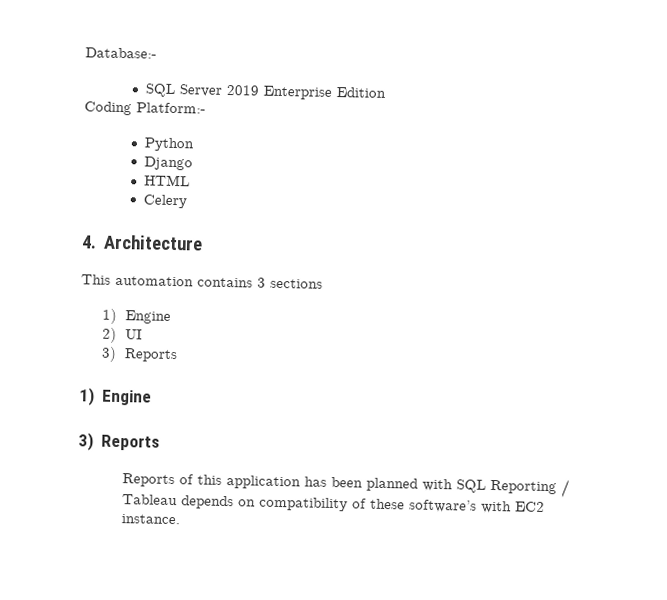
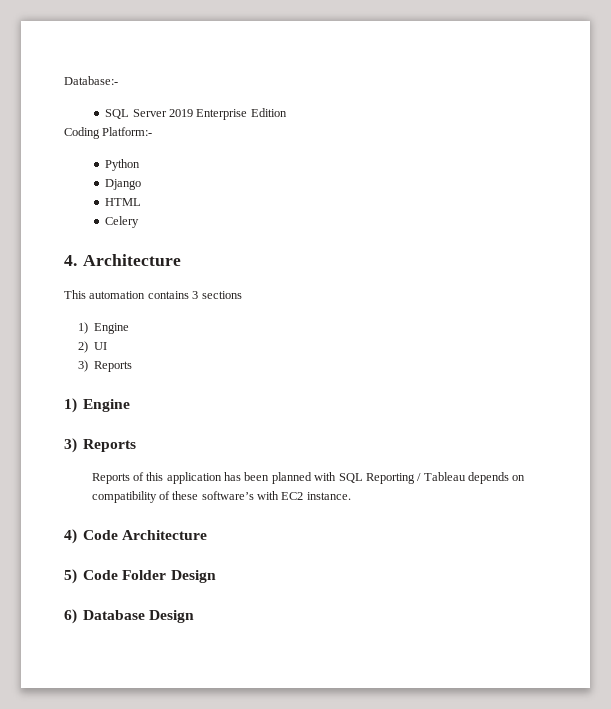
+ 4) Code Architecture
+ 5) Code Folder Design
+ 6) Database Design

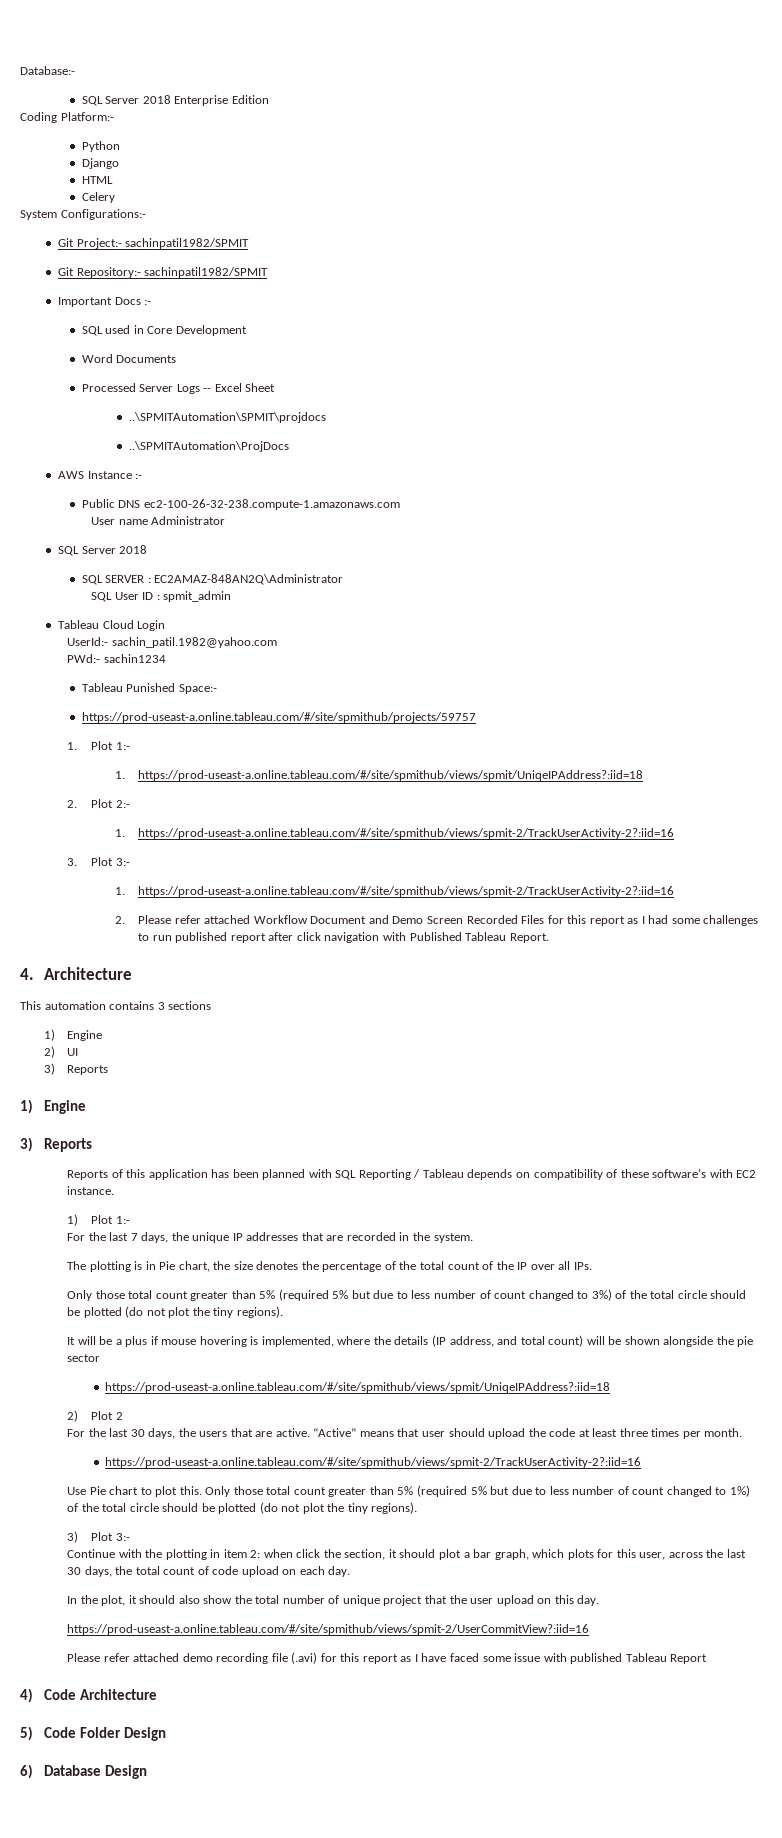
- SQL Server 2019 Enterprise Edition
+ SQL Server 2018 Enterprise Edition
+ System Configurations:-
+ Git Project:- sachinpatil1982/SPMIT
+ Git Repository:- sachinpatil1982/SPMIT
+ Important Docs :-
+ SQL used in Core Development
+ Word Documents
+ Processed Server Logs -- Excel Sheet
+ ..\SPMITAutomation\SPMIT\projdocs
+ ..\SPMITAutomation\ProjDocs
+ AWS Instance :-
+ Public DNS ec2-100-26-32-238.compute-1.amazonaws.com
+ User name Administrator
+ SQL Server 2018
+ SQL SERVER : EC2AMAZ-848AN2Q\Administrator
+ SQL User ID : spmit_admin
+ Tableau Cloud Login
+ UserId:- sachin_patil.1982@yahoo.com
+ PWd:- sachin1234
+ Tableau Punished Space:-
+ https://prod-useast-a.online.tableau.com/#/site/spmithub/projects/59757
+ 1. Plot 1:-
+ 1. https://prod-useast-a.online.tableau.com/#/site/spmithub/views/spmit/UniqeIPAddress?:iid=18
+ 2. Plot 2:-
+ 1. https://prod-useast-a.online.tableau.com/#/site/spmithub/views/spmit-2/TrackUserActivity-2?:iid=16
+ 3. Plot 3:-
+ 1. https://prod-useast-a.online.tableau.com/#/site/spmithub/views/spmit-2/TrackUserActivity-2?:iid=16
+ 2. Please refer attached Workflow Document and Demo Screen Recorded Files for this report as I had some challenges to run published report after click navigation with Published Tableau Report.
+ 1) Plot 1:-
+ For the last 7 days, the unique IP addresses that are recorded in the system.
+ The plotting is in Pie chart, the size denotes the percentage of the total count of the IP over all IPs.
+ Only those total count greater than 5% (required 5% but due to less number of count changed to 3%) of the total circle should be plotted (do not plot the tiny regions).
+ It will be a plus if mouse hovering is implemented, where the details (IP address, and total count) will be shown alongside the pie sector
+ https://prod-useast-a.online.tableau.com/#/site/spmithub/views/spmit/UniqeIPAddress?:iid=18
+ 2) Plot 2
+ For the last 30 days, the users that are active. “Active” means that user should upload the code at least three times per month.
+ https://prod-useast-a.online.tableau.com/#/site/spmithub/views/spmit-2/TrackUserActivity-2?:iid=16
+ Use Pie chart to plot this. Only those total count greater than 5% (required 5% but due to less number of count changed to 1%) of the total circle should be plotted (do not plot the tiny regions).
+ 3) Plot 3:-
+ Continue with the plotting in item 2: when click the section, it should plot a bar graph, which plots for this user, across the last 30 days, the total count of code upload on each day.
+ In the plot, it should also show the total number of unique project that the user upload on this day.
+ https://prod-useast-a.online.tableau.com/#/site/spmithub/views/spmit-2/UserCommitView?:iid=16
+ Please refer attached demo recording file (.avi) for this report as I have faced some issue with published Tableau Report

